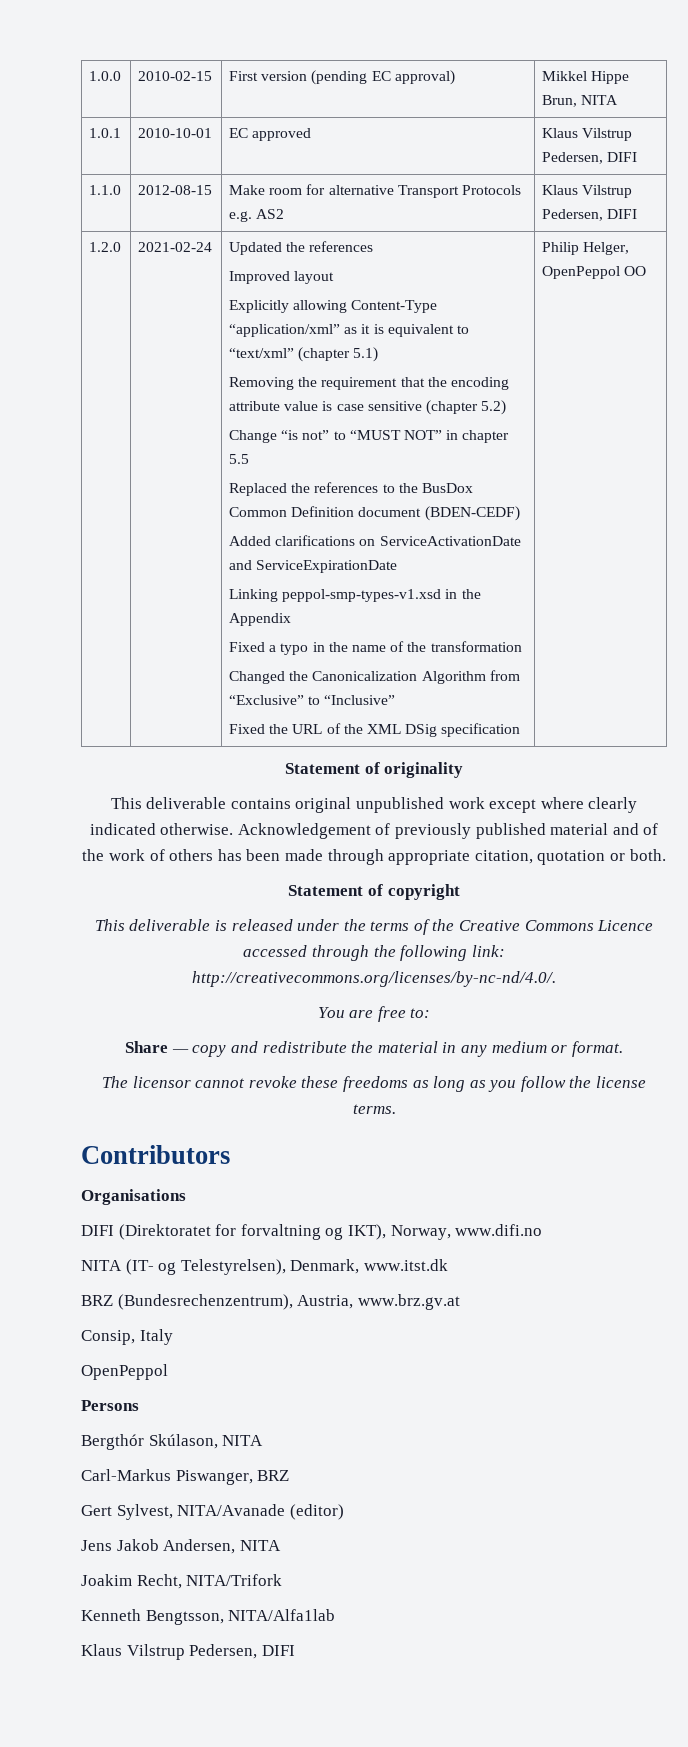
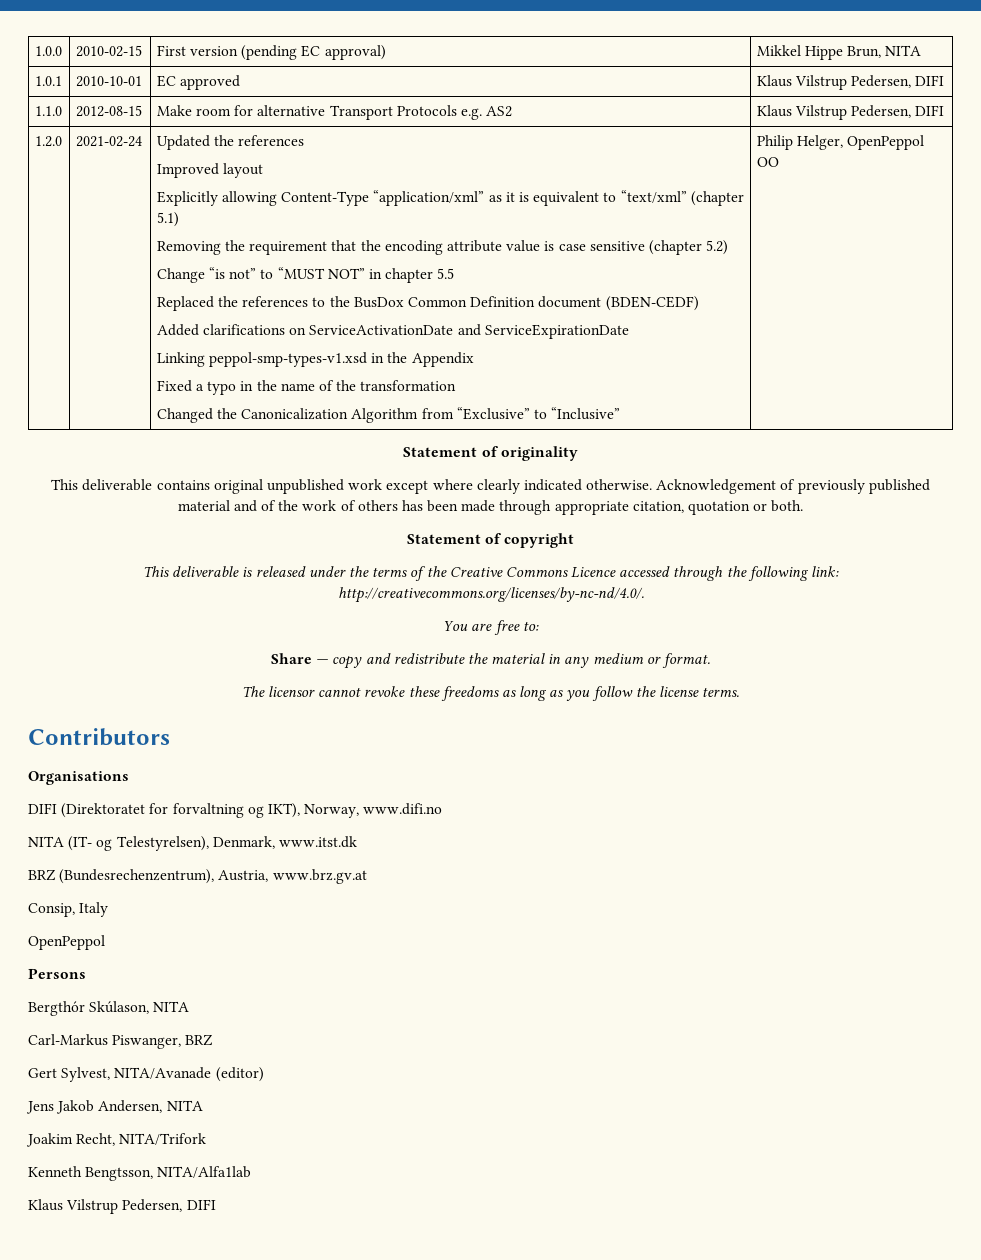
- Fixed the URL of the XML DSig specification

